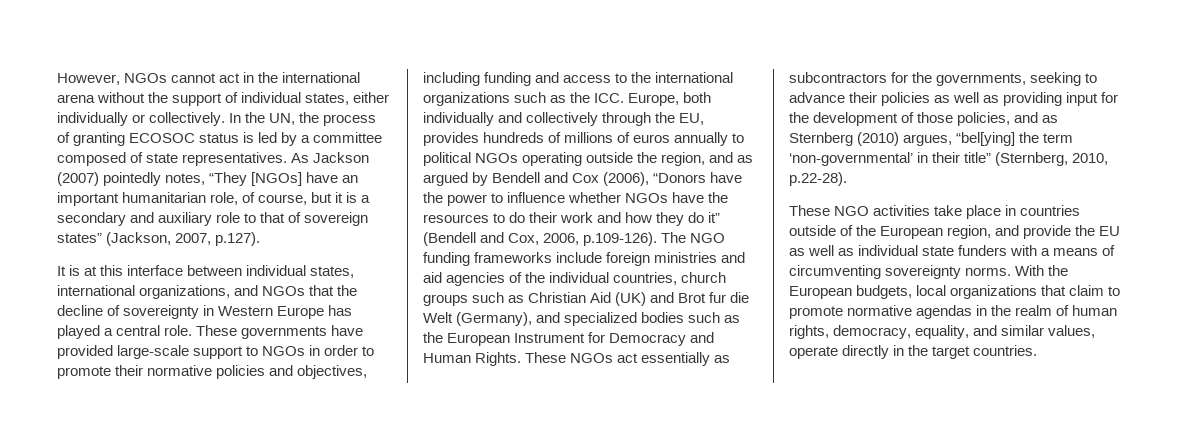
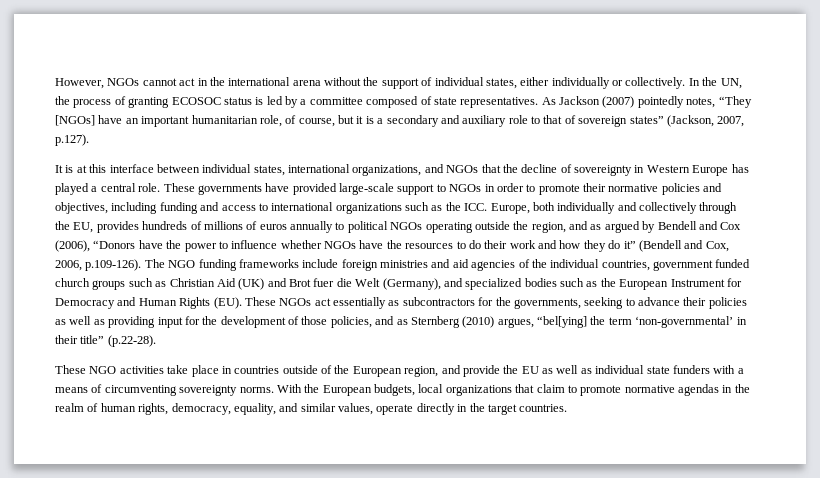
- These governments have provided large-scale support to NGOs in order to promote their normative policies and objectives, including funding and access to the international organizations such as the ICC. Europe, both individually and collectively through the EU, provides hundreds of millions of euros annually to political NGOs operating outside the region, and as argued by Bendell and Cox (2006), “Donors have the power to influence whether NGOs have the resources to do their work and how they do it” (Bendell and Cox, 2006, p.109-126). The NGO funding frameworks include foreign ministries and aid agencies of the individual countries, church groups such as Christian Aid (UK) and Brot fur die Welt (Germany), and specialized bodies such as the European Instrument for Democracy and Human Rights. These NGOs act essentially as subcontractors for the governments, seeking to advance their policies as well as providing input for the development of those policies, and as Sternberg (2010) argues, “bel[ying] the term ‘non-governmental’ in their title” (Sternberg, 2010, p.22-28).
+ These governments have provided large-scale support to NGOs in order to promote their normative policies and objectives, including funding and access to international organizations such as the ICC. Europe, both individually and collectively through the EU, provides hundreds of millions of euros annually to political NGOs operating outside the region, and as argued by Bendell and Cox (2006), “Donors have the power to influence whether NGOs have the resources to do their work and how they do it” (Bendell and Cox, 2006, p.109-126). The NGO funding frameworks include foreign ministries and aid agencies of the individual countries, government funded church groups such as Christian Aid (UK) and Brot fuer die Welt (Germany), and specialized bodies such as the European Instrument for Democracy and Human Rights (EU). These NGOs act essentially as subcontractors for the governments, seeking to advance their policies as well as providing input for the development of those policies, and as Sternberg (2010) argues, “bel[ying] the term ‘non-governmental’ in their title” (p.22-28).

